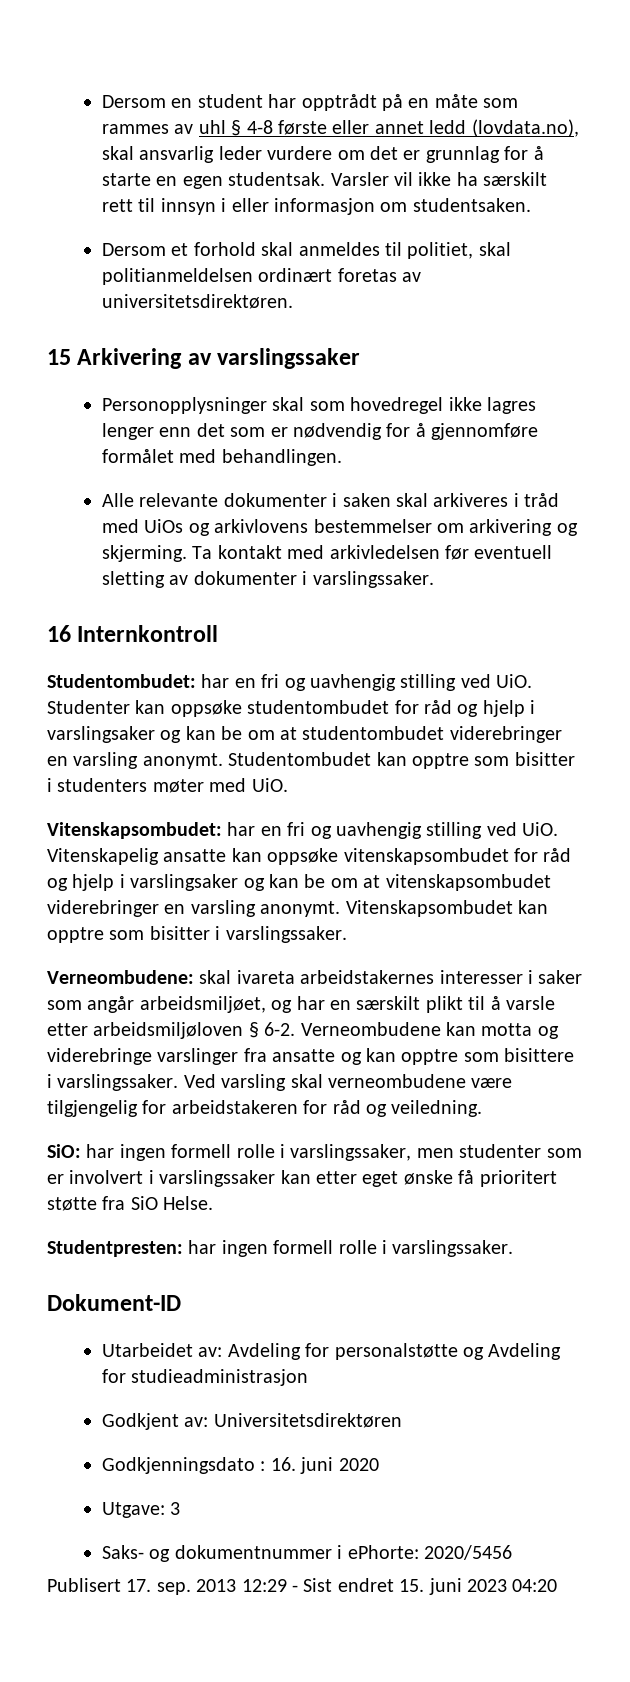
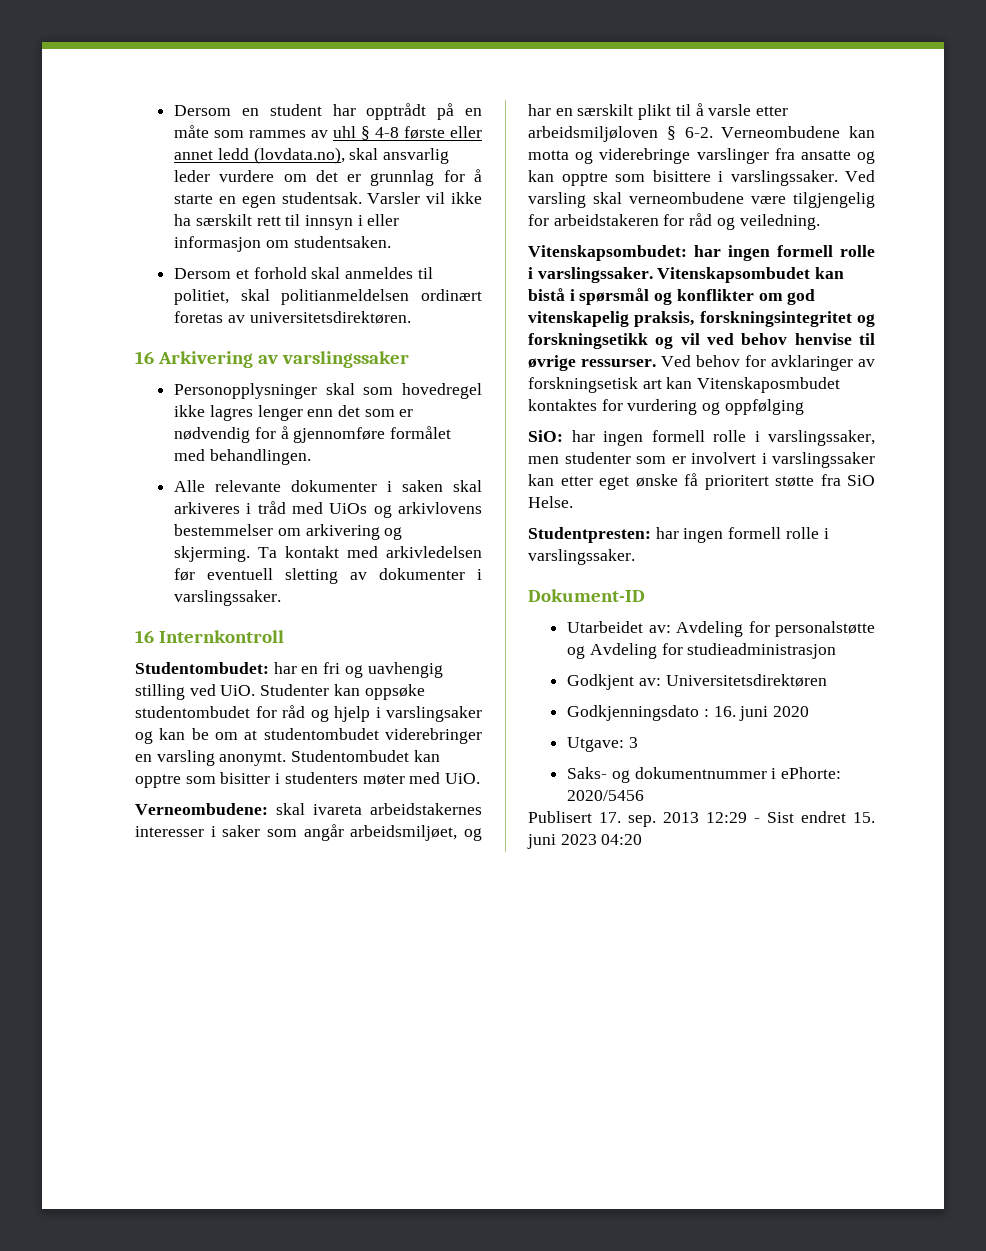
- 15 Arkivering av varslingssaker
+ 16 Arkivering av varslingssaker
- Vitenskapsombudet: har en fri og uavhengig stilling ved UiO. Vitenskapelig ansatte kan oppsøke vitenskapsombudet for råd og hjelp i varslingsaker og kan be om at vitenskapsombudet viderebringer en varsling anonymt. Vitenskapsombudet kan opptre som bisitter i varslingssaker.
+ Vitenskapsombudet: har ingen formell rolle i varslingssaker. Vitenskapsombudet kan bistå i spørsmål og konflikter om god vitenskapelig praksis, forskningsintegritet og forskningsetikk og vil ved behov henvise til øvrige ressurser. Ved behov for avklaringer av forskningsetisk art kan Vitenskaposmbudet kontaktes for vurdering og oppfølging

